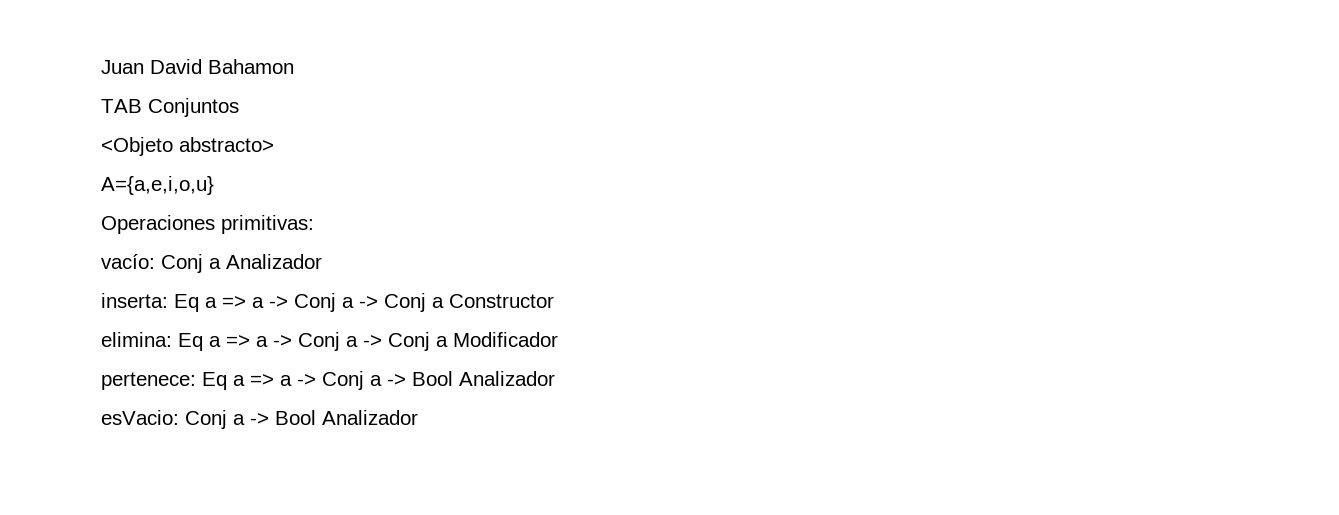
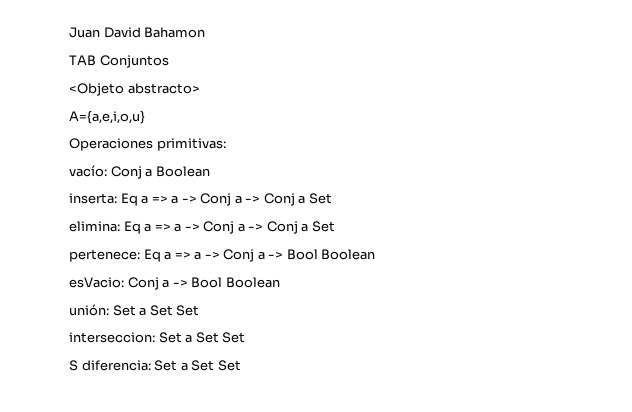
- vacío: Conj a Analizador
+ vacío: Conj a Boolean
- inserta: Eq a => a -> Conj a -> Conj a Constructor
+ inserta: Eq a => a -> Conj a -> Conj a Set
- elimina: Eq a => a -> Conj a -> Conj a Modificador
+ elimina: Eq a => a -> Conj a -> Conj a Set
- pertenece: Eq a => a -> Conj a -> Bool Analizador
+ pertenece: Eq a => a -> Conj a -> Bool Boolean
- esVacio: Conj a -> Bool Analizador
+ esVacio: Conj a -> Bool Boolean
+ unión: Set a Set Set
+ interseccion: Set a Set Set
+ S diferencia: Set a Set Set

